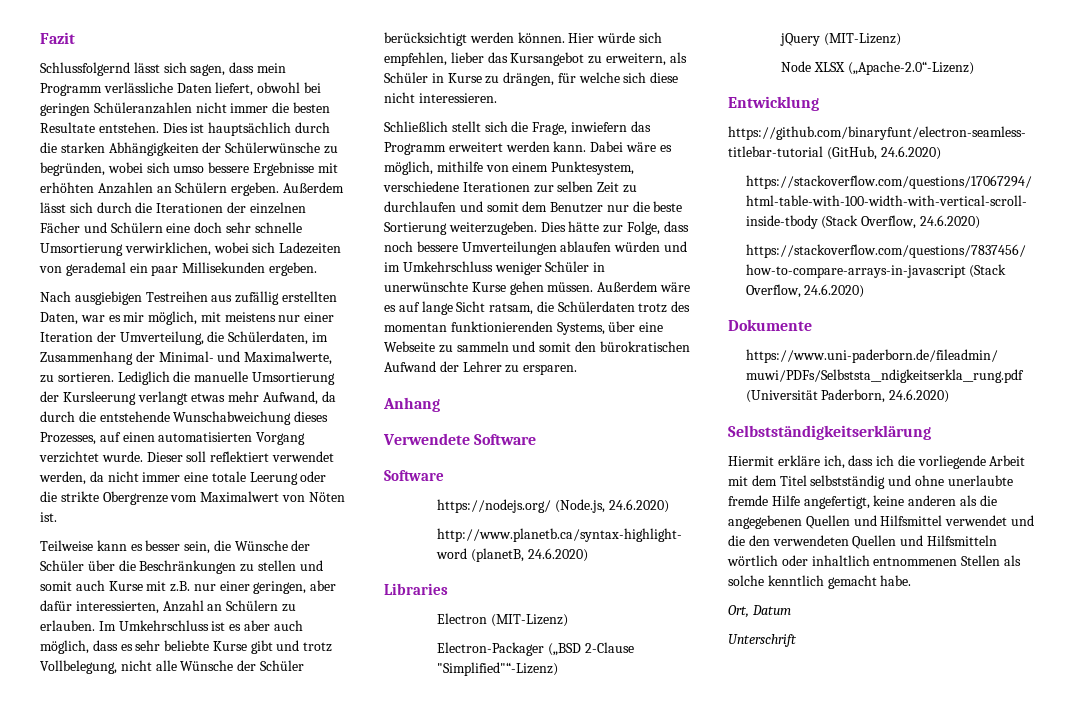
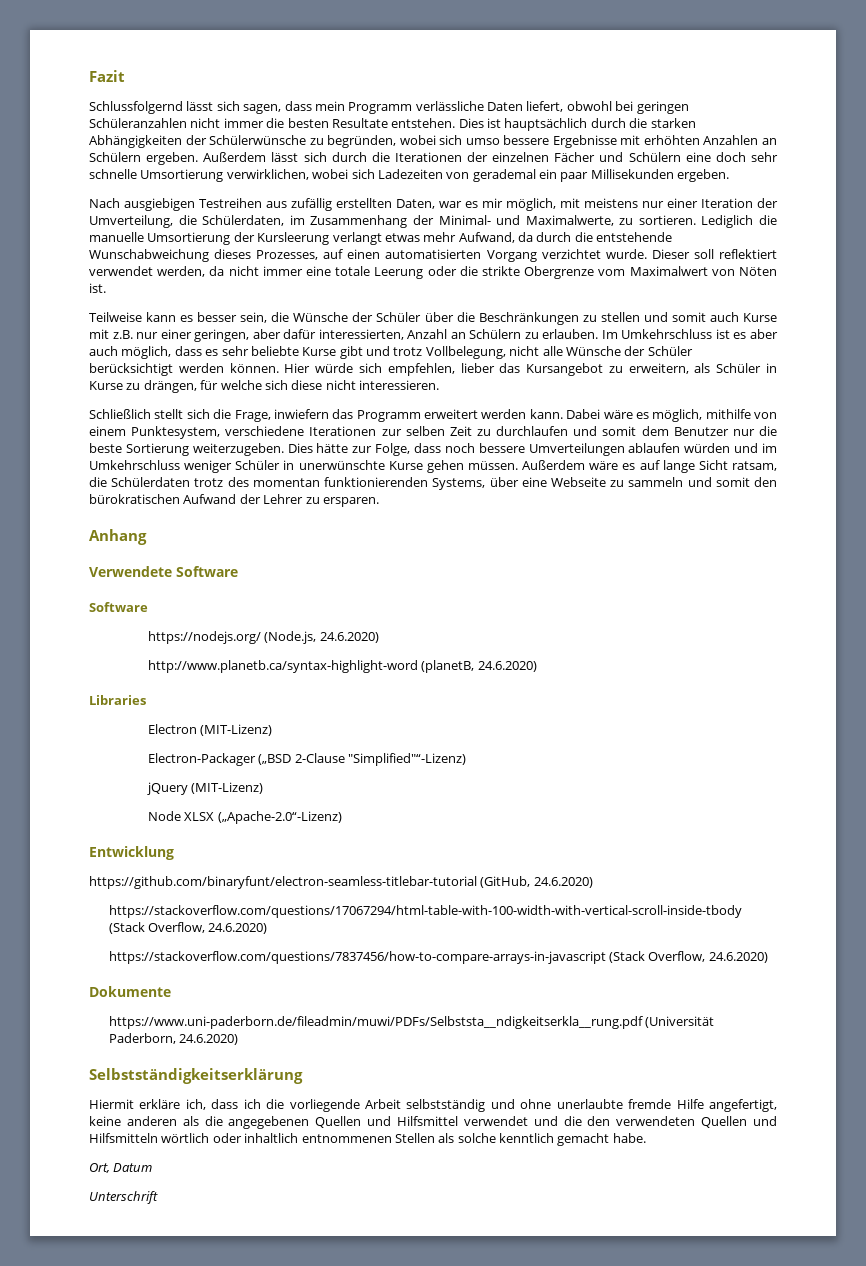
- Hiermit erkläre ich, dass ich die vorliegende Arbeit mit dem Titel selbstständig und ohne unerlaubte fremde Hilfe angefertigt, keine anderen als die angegebenen Quellen und Hilfsmittel verwendet und die den verwendeten Quellen und Hilfsmitteln wörtlich oder inhaltlich entnommenen Stellen als solche kenntlich gemacht habe.
+ Hiermit erkläre ich, dass ich die vorliegende Arbeit selbstständig und ohne unerlaubte fremde Hilfe angefertigt, keine anderen als die angegebenen Quellen und Hilfsmittel verwendet und die den verwendeten Quellen und Hilfsmitteln wörtlich oder inhaltlich entnommenen Stellen als solche kenntlich gemacht habe.

